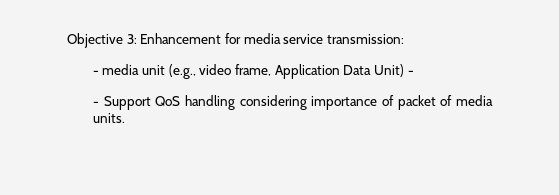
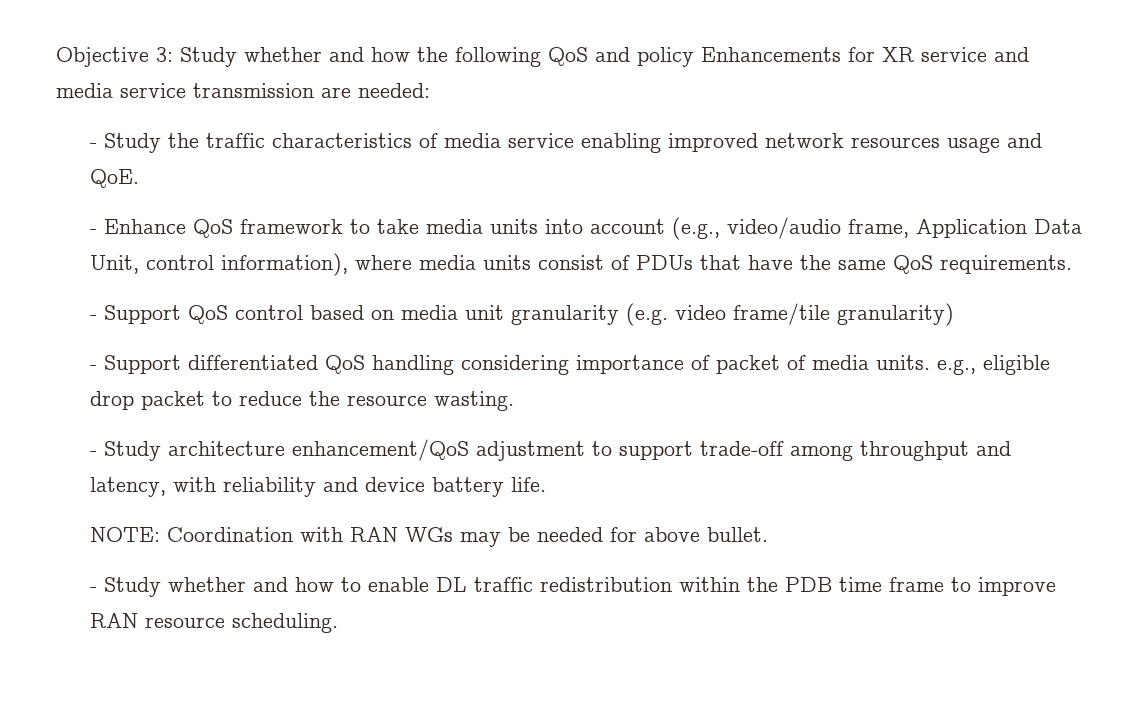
- Objective 3: Enhancement for media service transmission:
- - media unit (e.g., video frame, Application Data Unit) -
- - Support QoS handling considering importance of packet of media units.
+ Objective 3: Study whether and how the following QoS and policy Enhancements for XR service and media service transmission are needed:
+ - Study the traffic characteristics of media service enabling improved network resources usage and QoE.
+ - Enhance QoS framework to take media units into account (e.g., video/audio frame, Application Data Unit, control information), where media units consist of PDUs that have the same QoS requirements.
+ - Support QoS control based on media unit granularity (e.g. video frame/tile granularity)
+ - Support differentiated QoS handling considering importance of packet of media units. e.g., eligible drop packet to reduce the resource wasting.
+ - Study architecture enhancement/QoS adjustment to support trade-off among throughput and latency, with reliability and device battery life.
+ NOTE: Coordination with RAN WGs may be needed for above bullet.
+ - Study whether and how to enable DL traffic redistribution within the PDB time frame to improve RAN resource scheduling.

